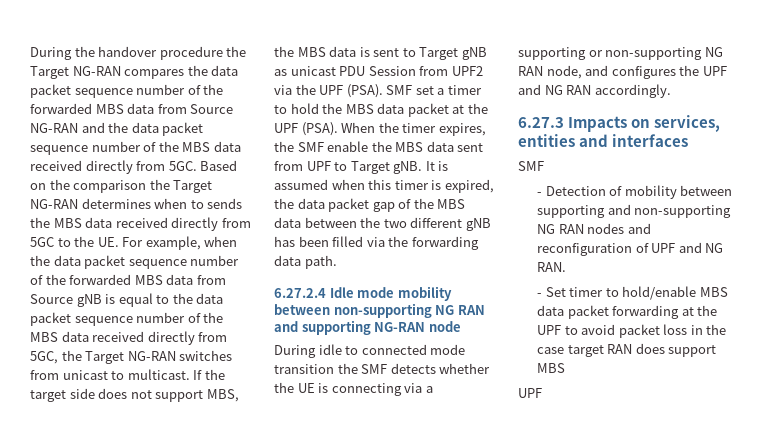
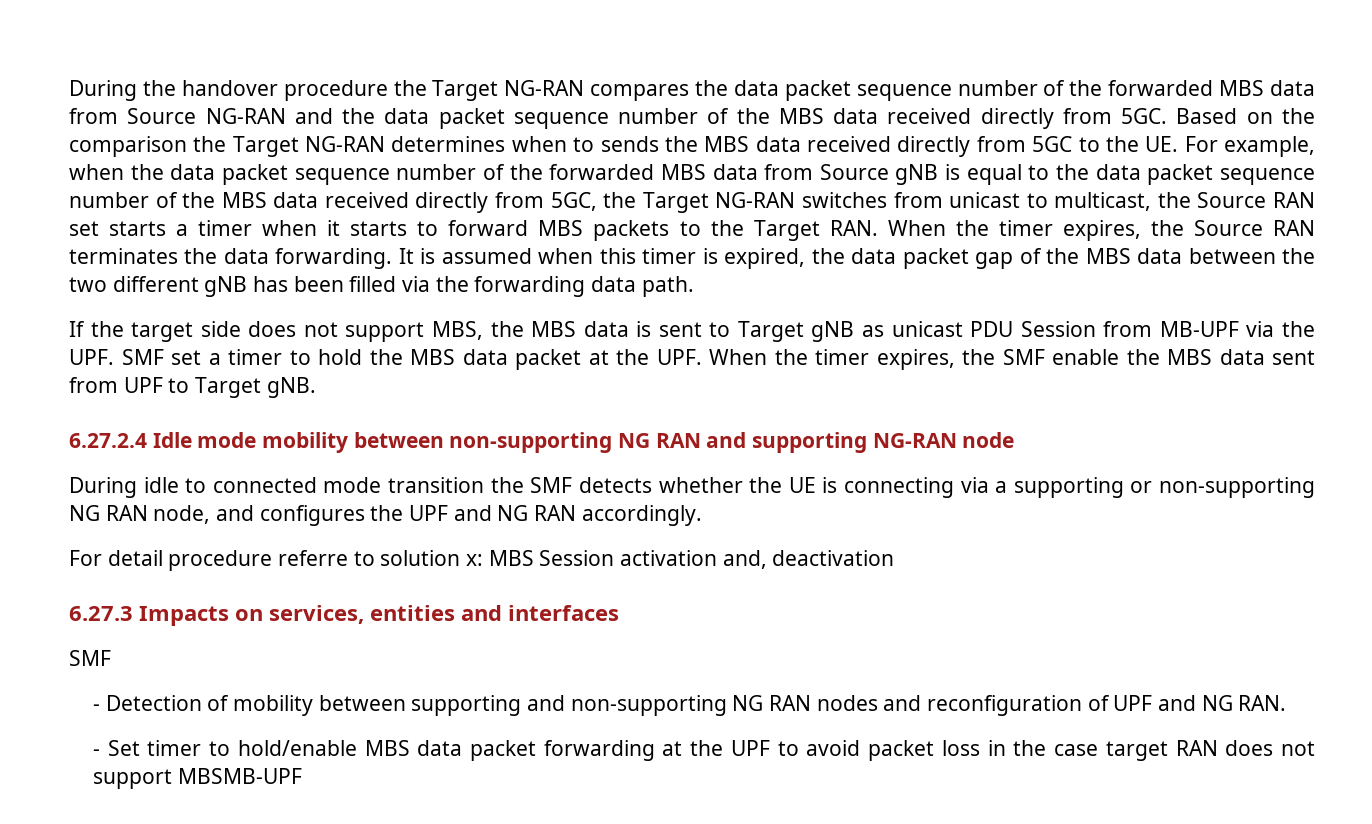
- Based on the comparison the Target NG-RAN determines when to sends the MBS data received directly from 5GC to the UE. For example, when the data packet sequence number of the forwarded MBS data from Source gNB is equal to the data packet sequence number of the MBS data received directly from 5GC, the Target NG-RAN switches from unicast to multicast. If the target side does not support MBS, the MBS data is sent to Target gNB as unicast PDU Session from UPF2 via the UPF (PSA). SMF set a timer to hold the MBS data packet at the UPF (PSA). When the timer expires, the SMF enable the MBS data sent from UPF to Target gNB.
+ Based on the comparison the Target NG-RAN determines when to sends the MBS data received directly from 5GC to the UE. For example, when the data packet sequence number of the forwarded MBS data from Source gNB is equal to the data packet sequence number of the MBS data received directly from 5GC, the Target NG-RAN switches from unicast to multicast, the Source RAN set starts a timer when it starts to forward MBS packets to the Target RAN. When the timer expires, the Source RAN terminates the data forwarding.
+ If the target side does not support MBS, the MBS data is sent to Target gNB as unicast PDU Session from MB-UPF via the UPF. SMF set a timer to hold the MBS data packet at the UPF. When the timer expires, the SMF enable the MBS data sent from UPF to Target gNB.
+ For detail procedure referre to solution x: MBS Session activation and, deactivation
- - Set timer to hold/enable MBS data packet forwarding at the UPF to avoid packet loss in the case target RAN does support MBS
- UPF
+ - Set timer to hold/enable MBS data packet forwarding at the UPF to avoid packet loss in the case target RAN does not support MBSMB-UPF

